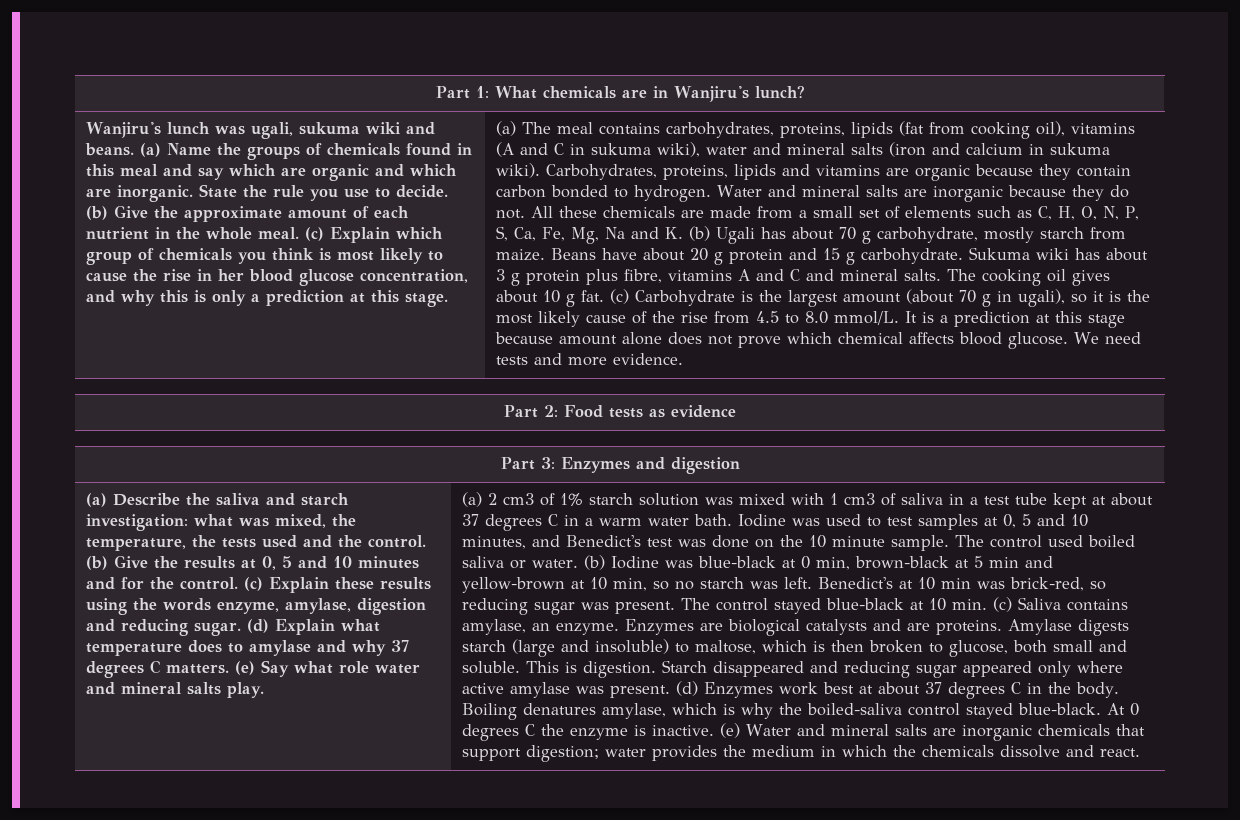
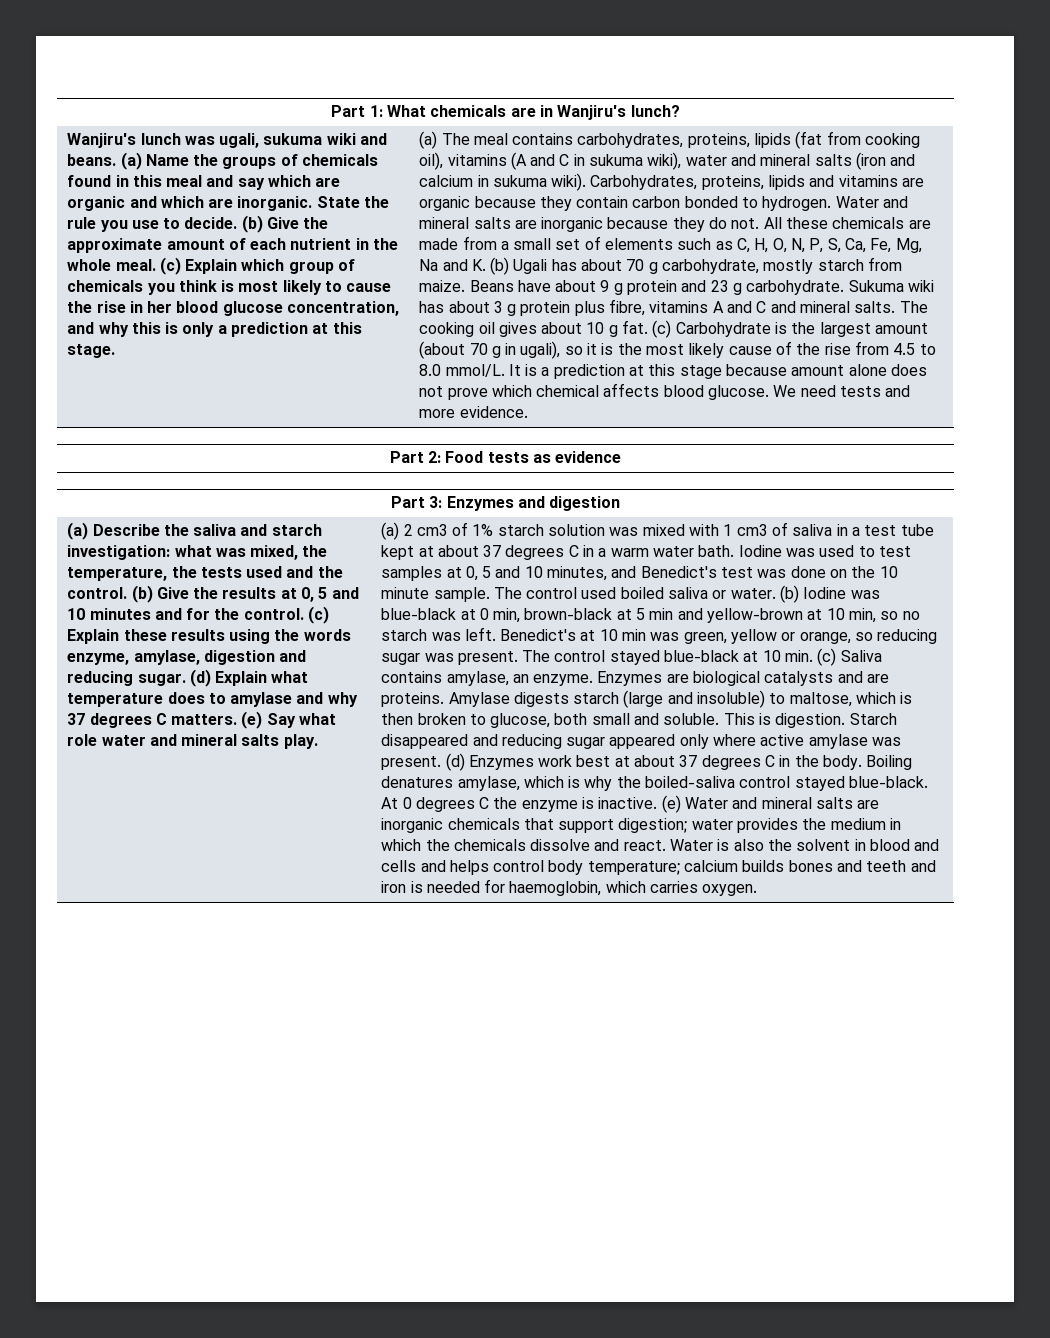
- Beans have about 20 g protein and 15 g carbohydrate.
+ Beans have about 9 g protein and 23 g carbohydrate.
- Benedict's at 10 min was brick-red, so reducing sugar was present.
+ Benedict's at 10 min was green, yellow or orange, so reducing sugar was present.
+ Water is also the solvent in blood and cells and helps control body temperature; calcium builds bones and teeth and iron is needed for haemoglobin, which carries oxygen.

